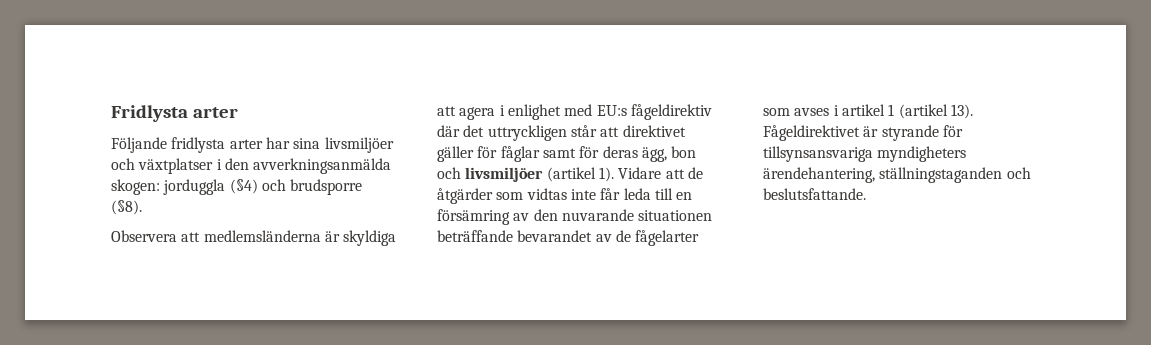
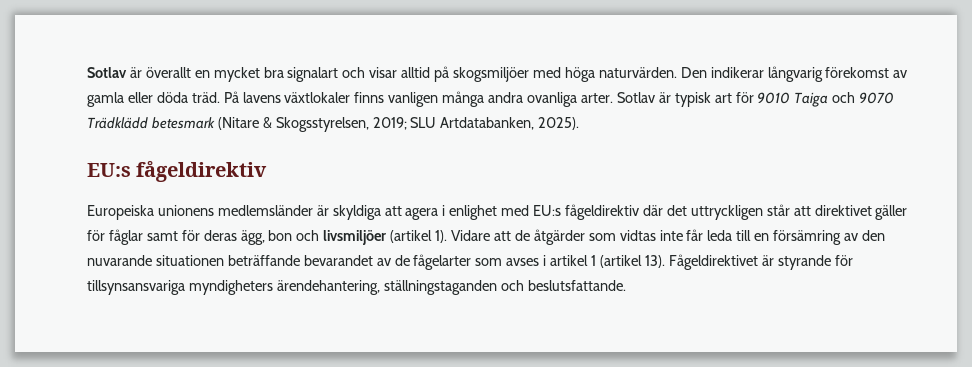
- Fridlysta arter
- Följande fridlysta arter har sina livsmiljöer och växtplatser i den avverkningsanmälda skogen: jorduggla (§4) och brudsporre (§8).
- Observera att medlemsländerna är skyldiga att agera i enlighet med EU:s fågeldirektiv där det uttryckligen står att direktivet gäller för fåglar samt för deras ägg, bon och livsmiljöer (artikel 1).
+ Sotlav är överallt en mycket bra signalart och visar alltid på skogsmiljöer med höga naturvärden. Den indikerar långvarig förekomst av gamla eller döda träd. På lavens växtlokaler finns vanligen många andra ovanliga arter. Sotlav är typisk art för 9010 Taiga och 9070 Trädklädd betesmark (Nitare & Skogsstyrelsen, 2019; SLU Artdatabanken, 2025).
+ EU:s fågeldirektiv
+ Europeiska unionens medlemsländer är skyldiga att agera i enlighet med EU:s fågeldirektiv där det uttryckligen står att direktivet gäller för fåglar samt för deras ägg, bon och livsmiljöer (artikel 1).

